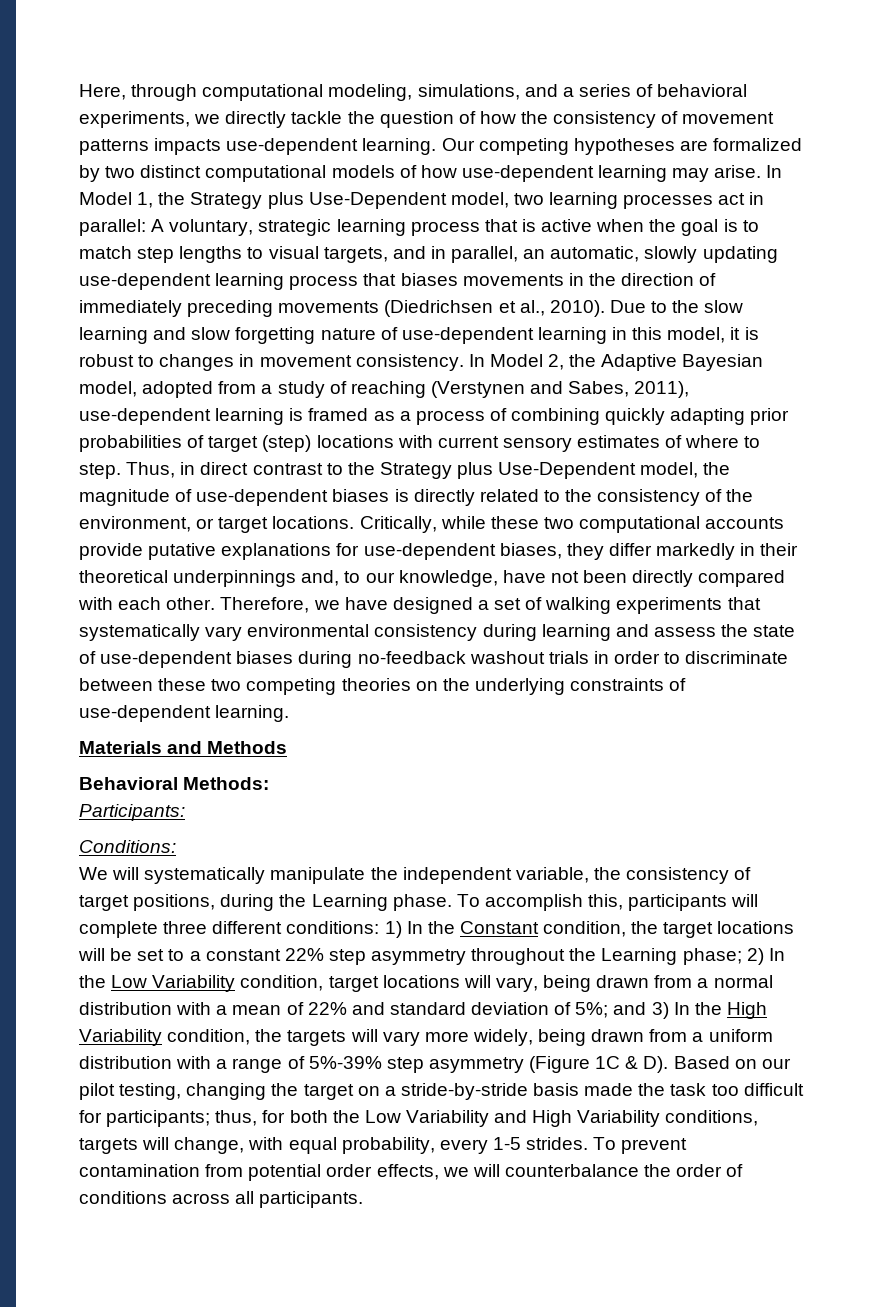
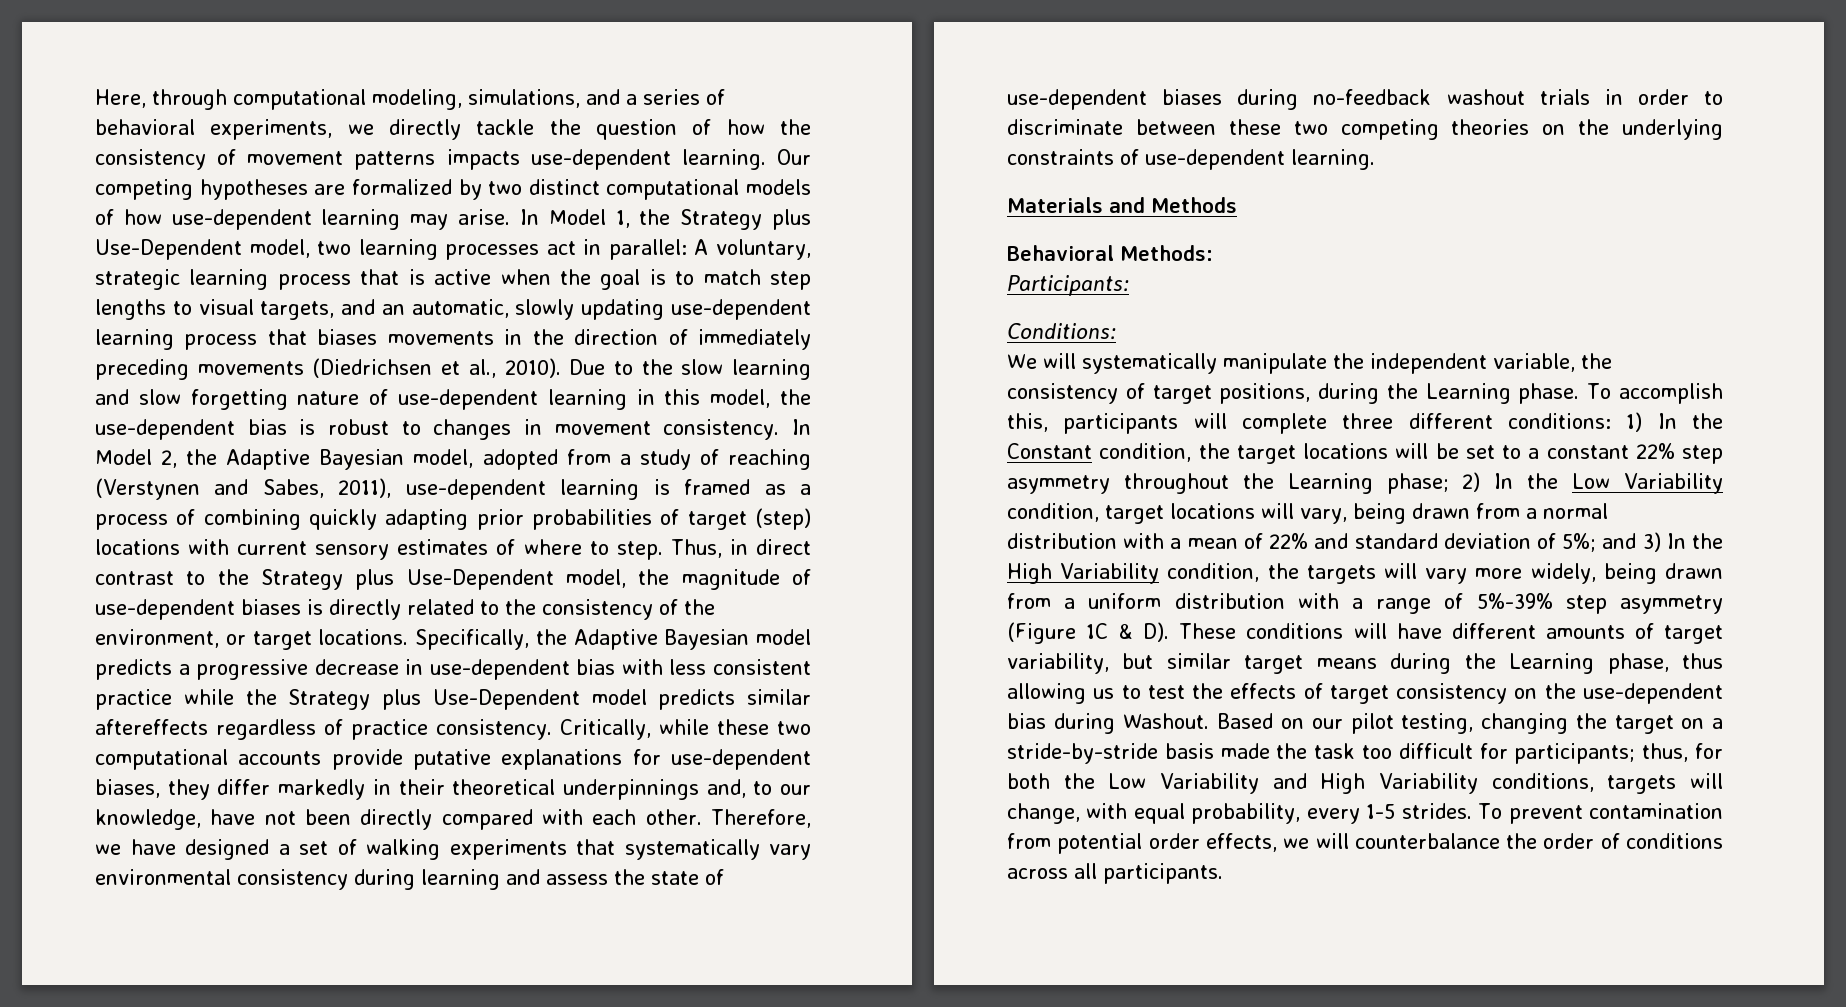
- In Model 1, the Strategy plus Use-Dependent model, two learning processes act in parallel: A voluntary, strategic learning process that is active when the goal is to match step lengths to visual targets, and in parallel, an automatic, slowly updating use-dependent learning process that biases movements in the direction of immediately preceding movements (Diedrichsen et al., 2010).
+ In Model 1, the Strategy plus Use-Dependent model, two learning processes act in parallel: A voluntary, strategic learning process that is active when the goal is to match step lengths to visual targets, and an automatic, slowly updating use-dependent learning process that biases movements in the direction of immediately preceding movements (Diedrichsen et al., 2010).
- Due to the slow learning and slow forgetting nature of use-dependent learning in this model, it is robust to changes in movement consistency.
+ Due to the slow learning and slow forgetting nature of use-dependent learning in this model, the use-dependent bias is robust to changes in movement consistency.
+ Specifically, the Adaptive Bayesian model predicts a progressive decrease in use-dependent bias with less consistent practice while the Strategy plus Use-Dependent model predicts similar aftereffects regardless of practice consistency.
- and 3) In the High Variability condition, the targets will vary more widely, being drawn from a uniform distribution with a range of 5%-39% step asymmetry (Figure 1C & D). Based on our pilot testing, changing the target on a stride-by-stride basis made the task too difficult for participants;
+ and 3) In the High Variability condition, the targets will vary more widely, being drawn from a uniform distribution with a range of 5%-39% step asymmetry (Figure 1C & D). These conditions will have different amounts of target variability, but similar target means during the Learning phase, thus allowing us to test the effects of target consistency on the use-dependent bias during Washout. Based on our pilot testing, changing the target on a stride-by-stride basis made the task too difficult for participants;

